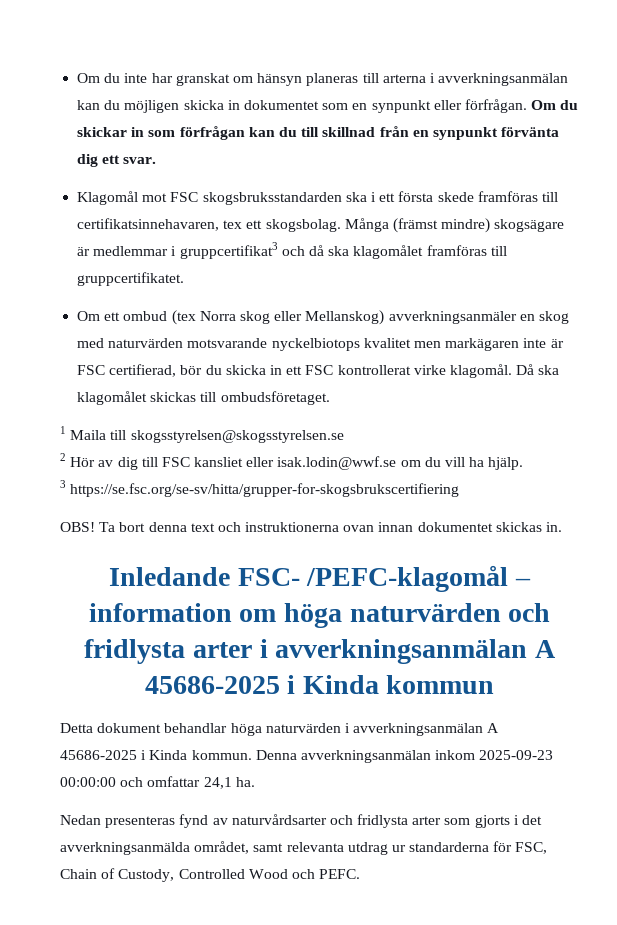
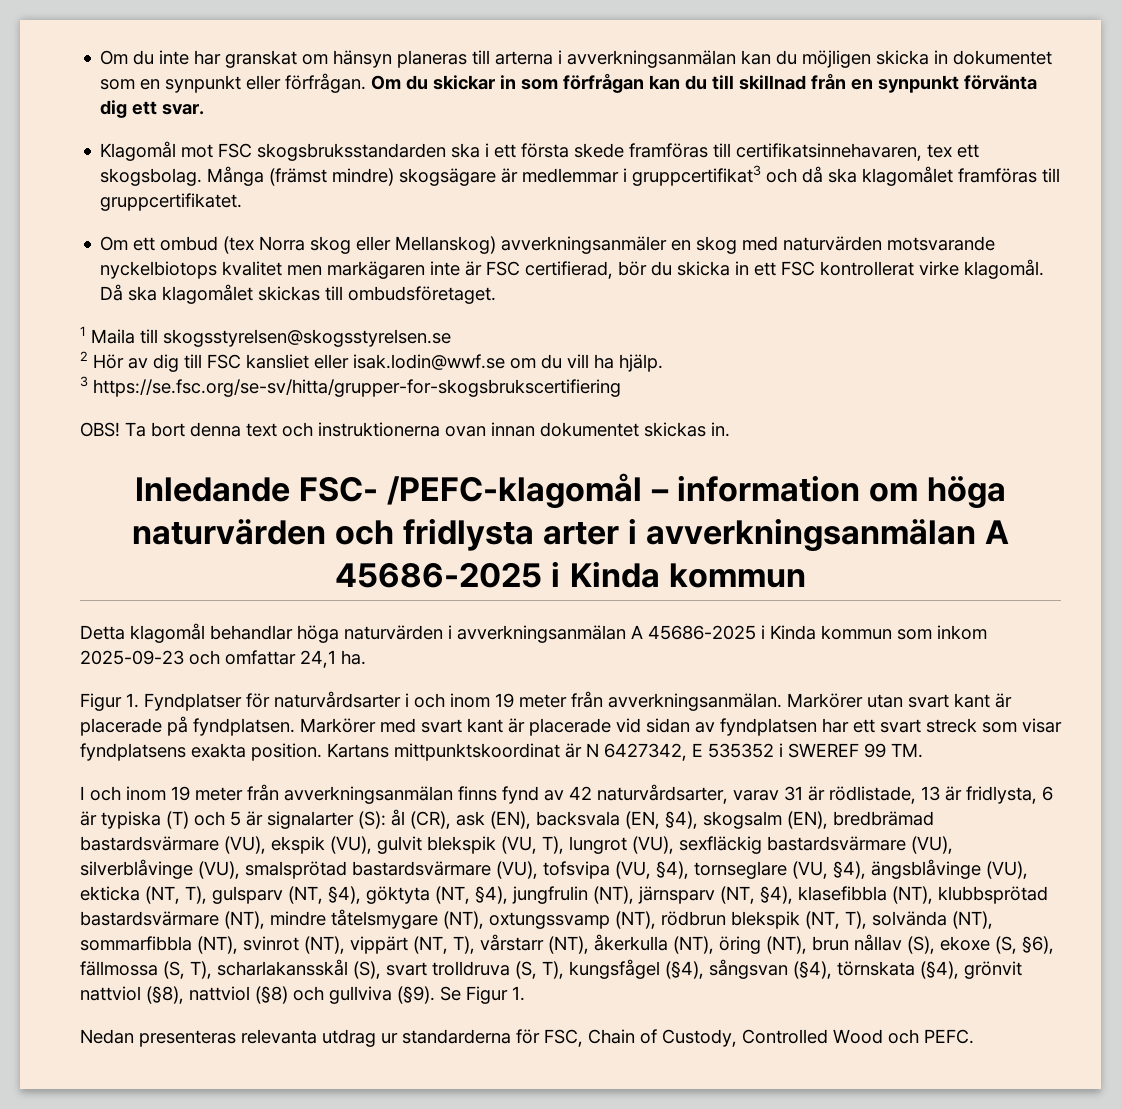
- Detta dokument behandlar höga naturvärden i avverkningsanmälan A 45686-2025 i Kinda kommun. Denna avverkningsanmälan inkom 2025-09-23 00:00:00 och omfattar 24,1 ha.
+ Detta klagomål behandlar höga naturvärden i avverkningsanmälan A 45686-2025 i Kinda kommun som inkom 2025-09-23 och omfattar 24,1 ha.
- Nedan presenteras fynd av naturvårdsarter och fridlysta arter som gjorts i det avverkningsanmälda området, samt relevanta utdrag ur standarderna för FSC, Chain of Custody, Controlled Wood och PEFC.
+ Figur 1. Fyndplatser för naturvårdsarter i och inom 19 meter från avverkningsanmälan. Markörer utan svart kant är placerade på fyndplatsen. Markörer med svart kant är placerade vid sidan av fyndplatsen har ett svart streck som visar fyndplatsens exakta position. Kartans mittpunktskoordinat är N 6427342, E 535352 i SWEREF 99 TM.
+ I och inom 19 meter från avverkningsanmälan finns fynd av 42 naturvårdsarter, varav 31 är rödlistade, 13 är fridlysta, 6 är typiska (T) och 5 är signalarter (S): ål (CR), ask (EN), backsvala (EN, §4), skogsalm (EN), bredbrämad bastardsvärmare (VU), ekspik (VU), gulvit blekspik (VU, T), lungrot (VU), sexfläckig bastardsvärmare (VU), silverblåvinge (VU), smalsprötad bastardsvärmare (VU), tofsvipa (VU, §4), tornseglare (VU, §4), ängsblåvinge (VU), ekticka (NT, T), gulsparv (NT, §4), göktyta (NT, §4), jungfrulin (NT), järnsparv (NT, §4), klasefibbla (NT), klubbsprötad bastardsvärmare (NT), mindre tåtelsmygare (NT), oxtungssvamp (NT), rödbrun blekspik (NT, T), solvända (NT), sommarfibbla (NT), svinrot (NT), vippärt (NT, T), vårstarr (NT), åkerkulla (NT), öring (NT), brun nållav (S), ekoxe (S, §6), fällmossa (S, T), scharlakansskål (S), svart trolldruva (S, T), kungsfågel (§4), sångsvan (§4), törnskata (§4), grönvit nattviol (§8), nattviol (§8) och gullviva (§9). Se Figur 1.
+ Nedan presenteras relevanta utdrag ur standarderna för FSC, Chain of Custody, Controlled Wood och PEFC.

